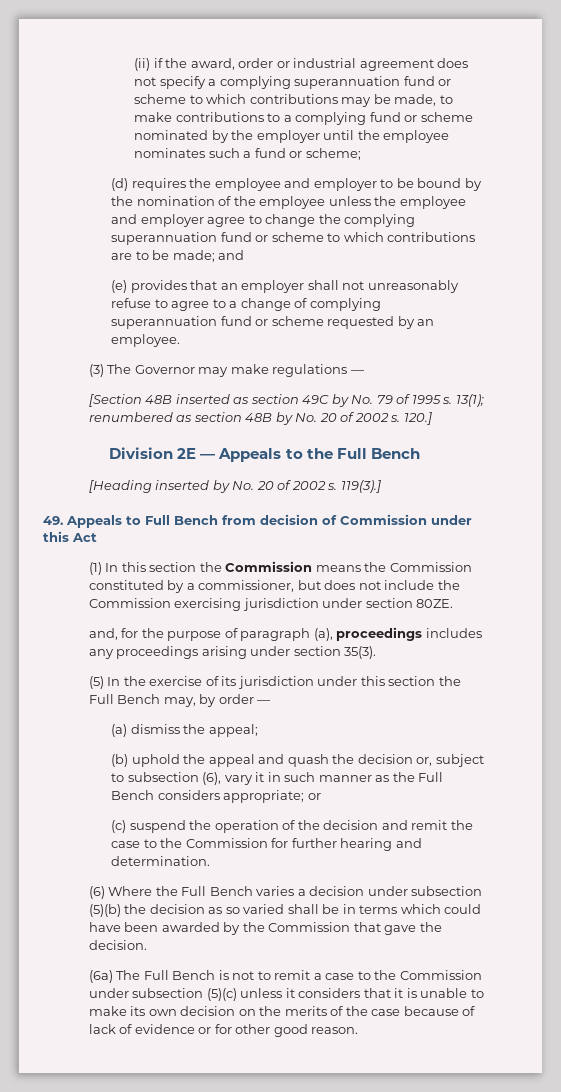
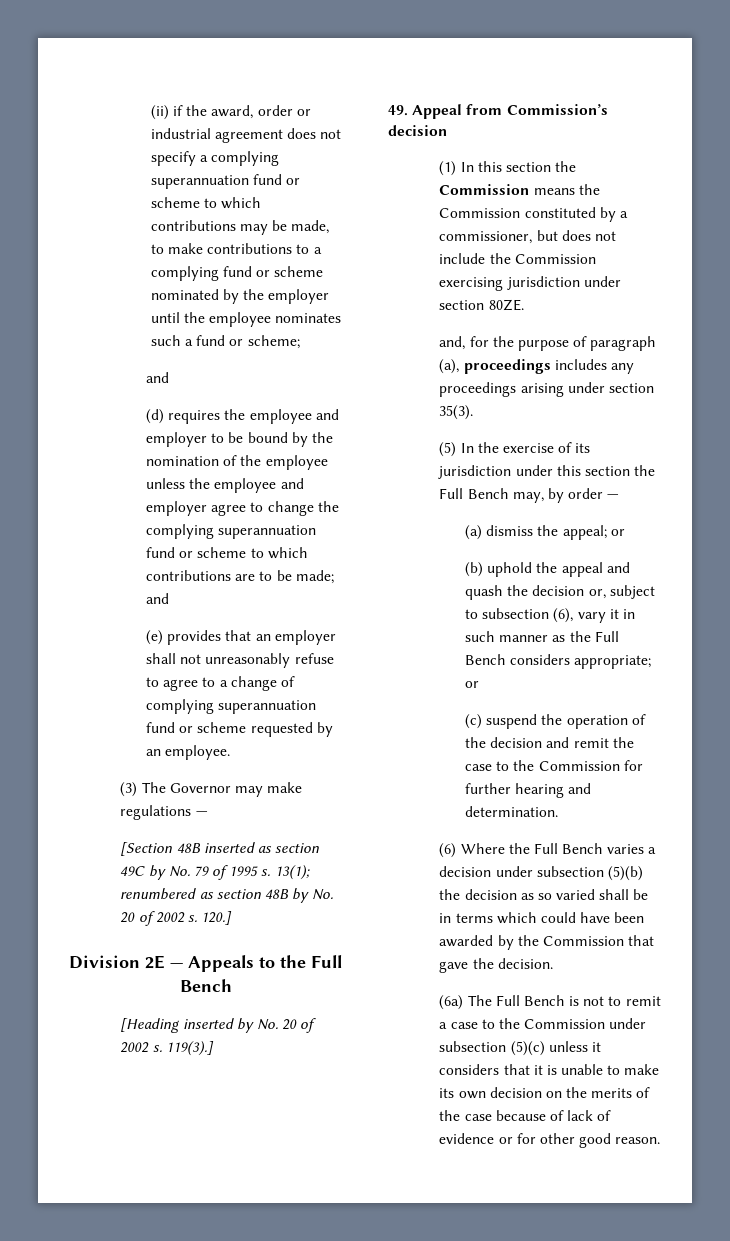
  (ii) if the award, order or industrial agreement does not specify a complying superannuation fund or scheme to which contributions may be made, to make contributions to a complying fund or scheme nominated by the employer until the employee nominates such a fund or scheme;
+ and
- 49. Appeals to Full Bench from decision of Commission under this Act
+ 49. Appeal from Commission’s decision
- (a) dismiss the appeal;
+ (a) dismiss the appeal; or

